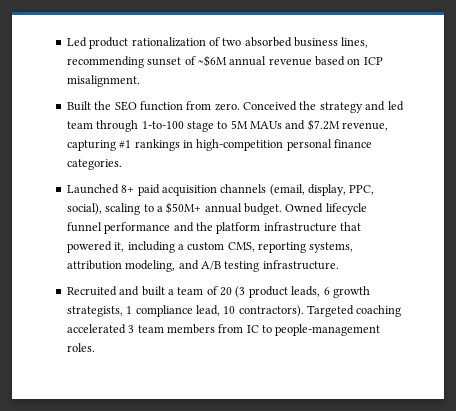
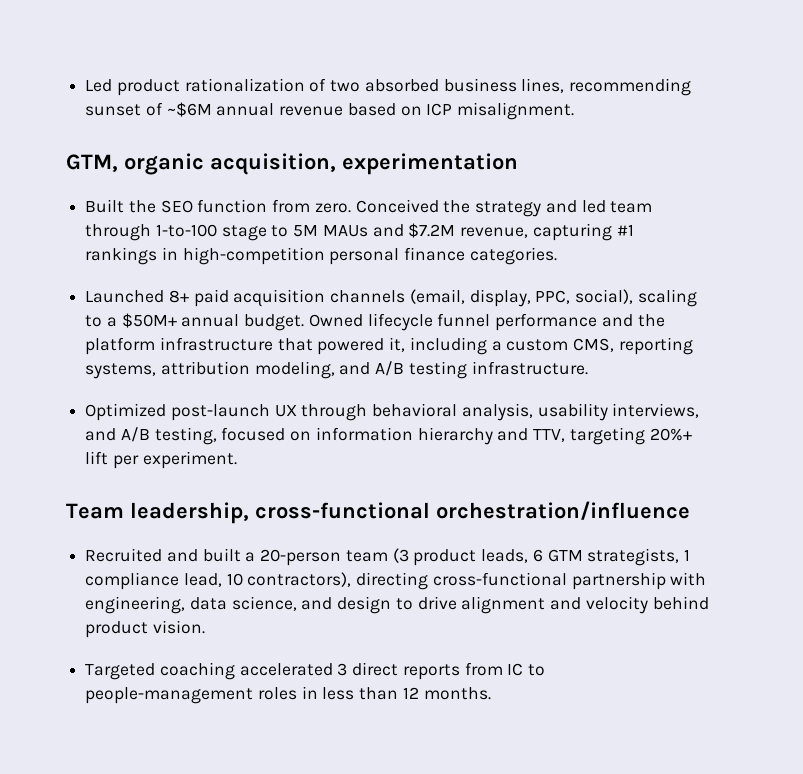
+ GTM, organic acquisition, experimentation
+ Optimized post-launch UX through behavioral analysis, usability interviews, and A/B testing, focused on information hierarchy and TTV, targeting 20%+ lift per experiment.
+ Team leadership, cross-functional orchestration/influence
- Recruited and built a team of 20 (3 product leads, 6 growth strategists, 1 compliance lead, 10 contractors). Targeted coaching accelerated 3 team members from IC to people-management roles.
+ Recruited and built a 20-person team (3 product leads, 6 GTM strategists, 1 compliance lead, 10 contractors), directing cross-functional partnership with engineering, data science, and design to drive alignment and velocity behind product vision.
+ Targeted coaching accelerated 3 direct reports from IC to people-management roles in less than 12 months.

